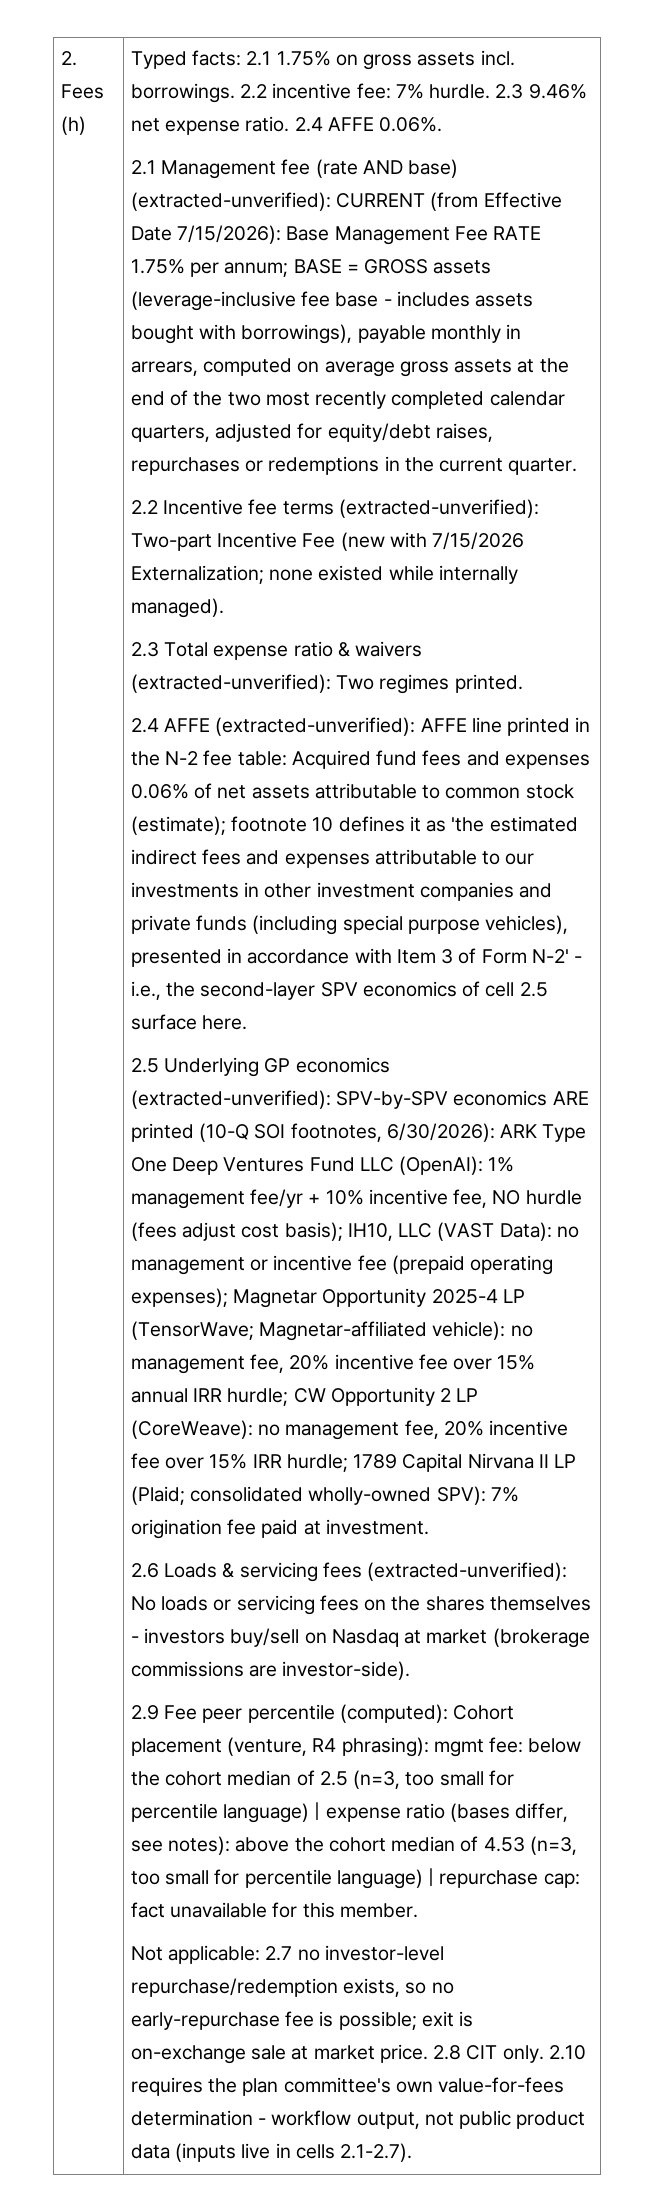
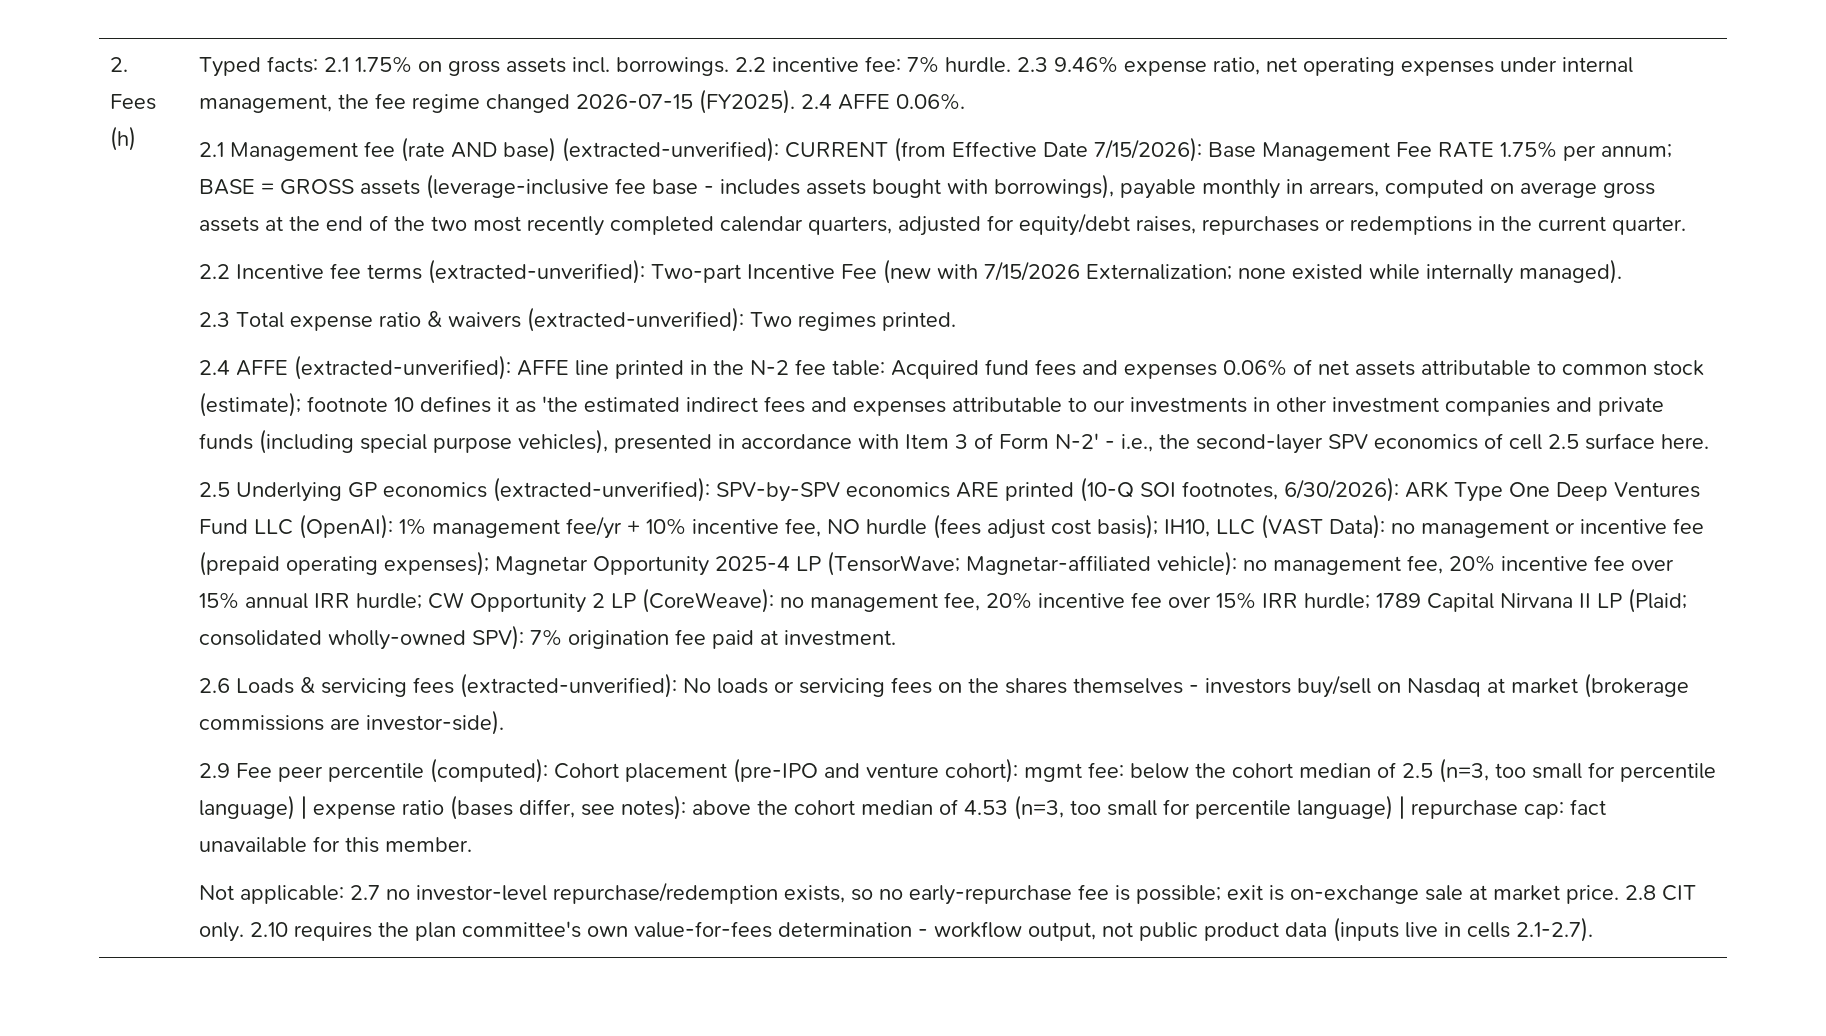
- 2.3 9.46% net expense ratio.
+ 2.3 9.46% expense ratio, net operating expenses under internal management, the fee regime changed 2026-07-15 (FY2025).
- 2.9 Fee peer percentile (computed): Cohort placement (venture, R4 phrasing): mgmt fee: below the cohort median of 2.5 (n=3, too small for percentile language) | expense ratio (bases differ, see notes): above the cohort median of 4.53 (n=3, too small for percentile language) | repurchase cap: fact unavailable for this member.
+ 2.9 Fee peer percentile (computed): Cohort placement (pre-IPO and venture cohort): mgmt fee: below the cohort median of 2.5 (n=3, too small for percentile language) | expense ratio (bases differ, see notes): above the cohort median of 4.53 (n=3, too small for percentile language) | repurchase cap: fact unavailable for this member.

